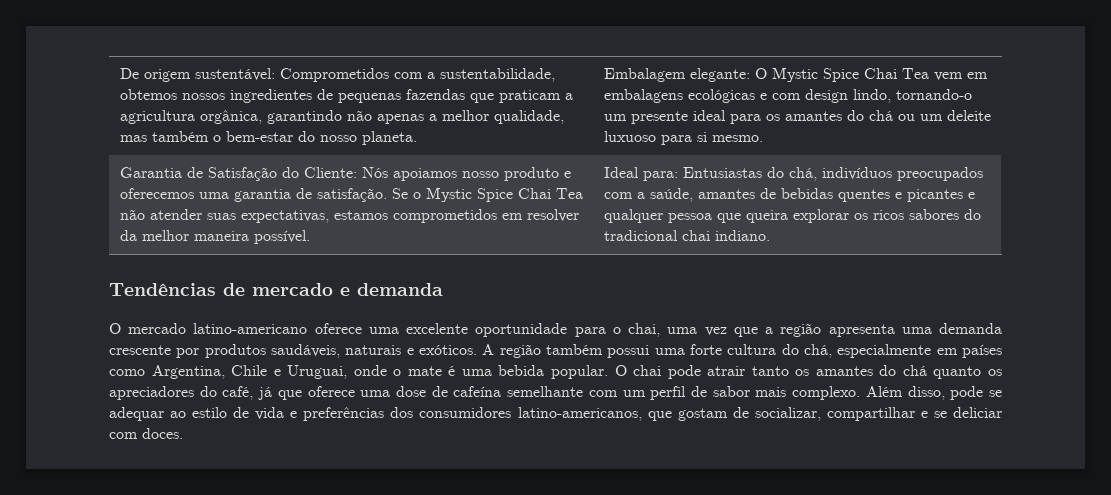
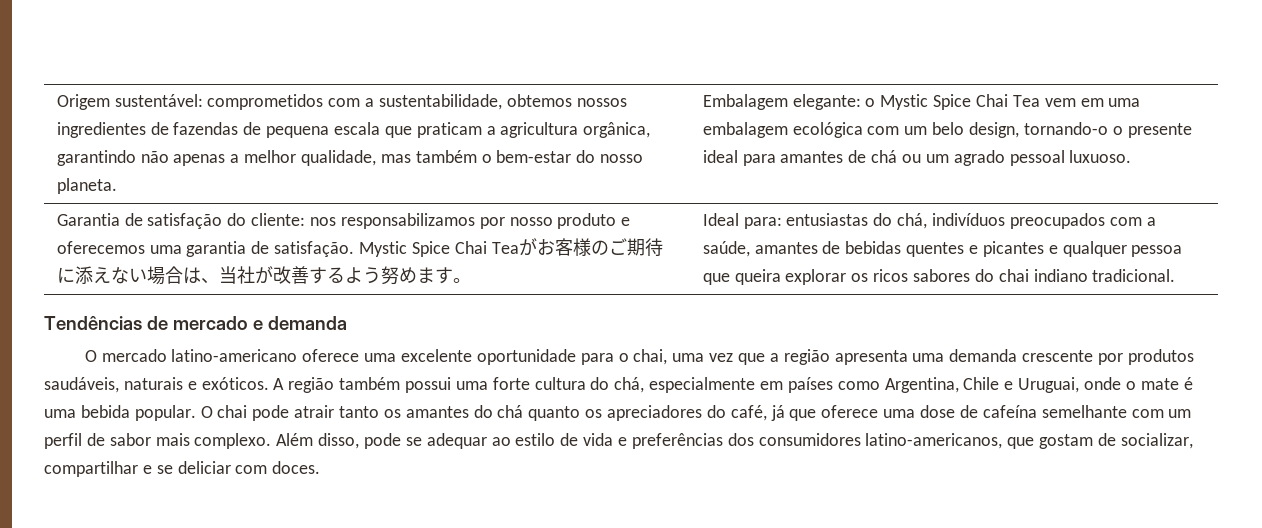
- De origem sustentável: Comprometidos com a sustentabilidade, obtemos nossos ingredientes de pequenas fazendas que praticam a agricultura orgânica, garantindo não apenas a melhor qualidade, mas também o bem-estar do nosso planeta.
+ Origem sustentável: comprometidos com a sustentabilidade, obtemos nossos ingredientes de fazendas de pequena escala que praticam a agricultura orgânica, garantindo não apenas a melhor qualidade, mas também o bem-estar do nosso planeta.
- Embalagem elegante: O Mystic Spice Chai Tea vem em embalagens ecológicas e com design lindo, tornando-o um presente ideal para os amantes do chá ou um deleite luxuoso para si mesmo.
- Garantia de Satisfação do Cliente: Nós apoiamos nosso produto e oferecemos uma garantia de satisfação.
+ Embalagem elegante: o Mystic Spice Chai Tea vem em uma embalagem ecológica com um belo design, tornando-o o presente ideal para amantes de chá ou um agrado pessoal luxuoso.
+ Garantia de satisfação do cliente: nos responsabilizamos por nosso produto e oferecemos uma garantia de satisfação.
- Se o Mystic Spice Chai Tea não atender suas expectativas, estamos comprometidos em resolver da melhor maneira possível.
+ Mystic Spice Chai Teaがお客様のご期待に添えない場合は、当社が改善するよう努めます。
- Ideal para: Entusiastas do chá, indivíduos preocupados com a saúde, amantes de bebidas quentes e picantes e qualquer pessoa que queira explorar os ricos sabores do tradicional chai indiano.
+ Ideal para: entusiastas do chá, indivíduos preocupados com a saúde, amantes de bebidas quentes e picantes e qualquer pessoa que queira explorar os ricos sabores do chai indiano tradicional.

